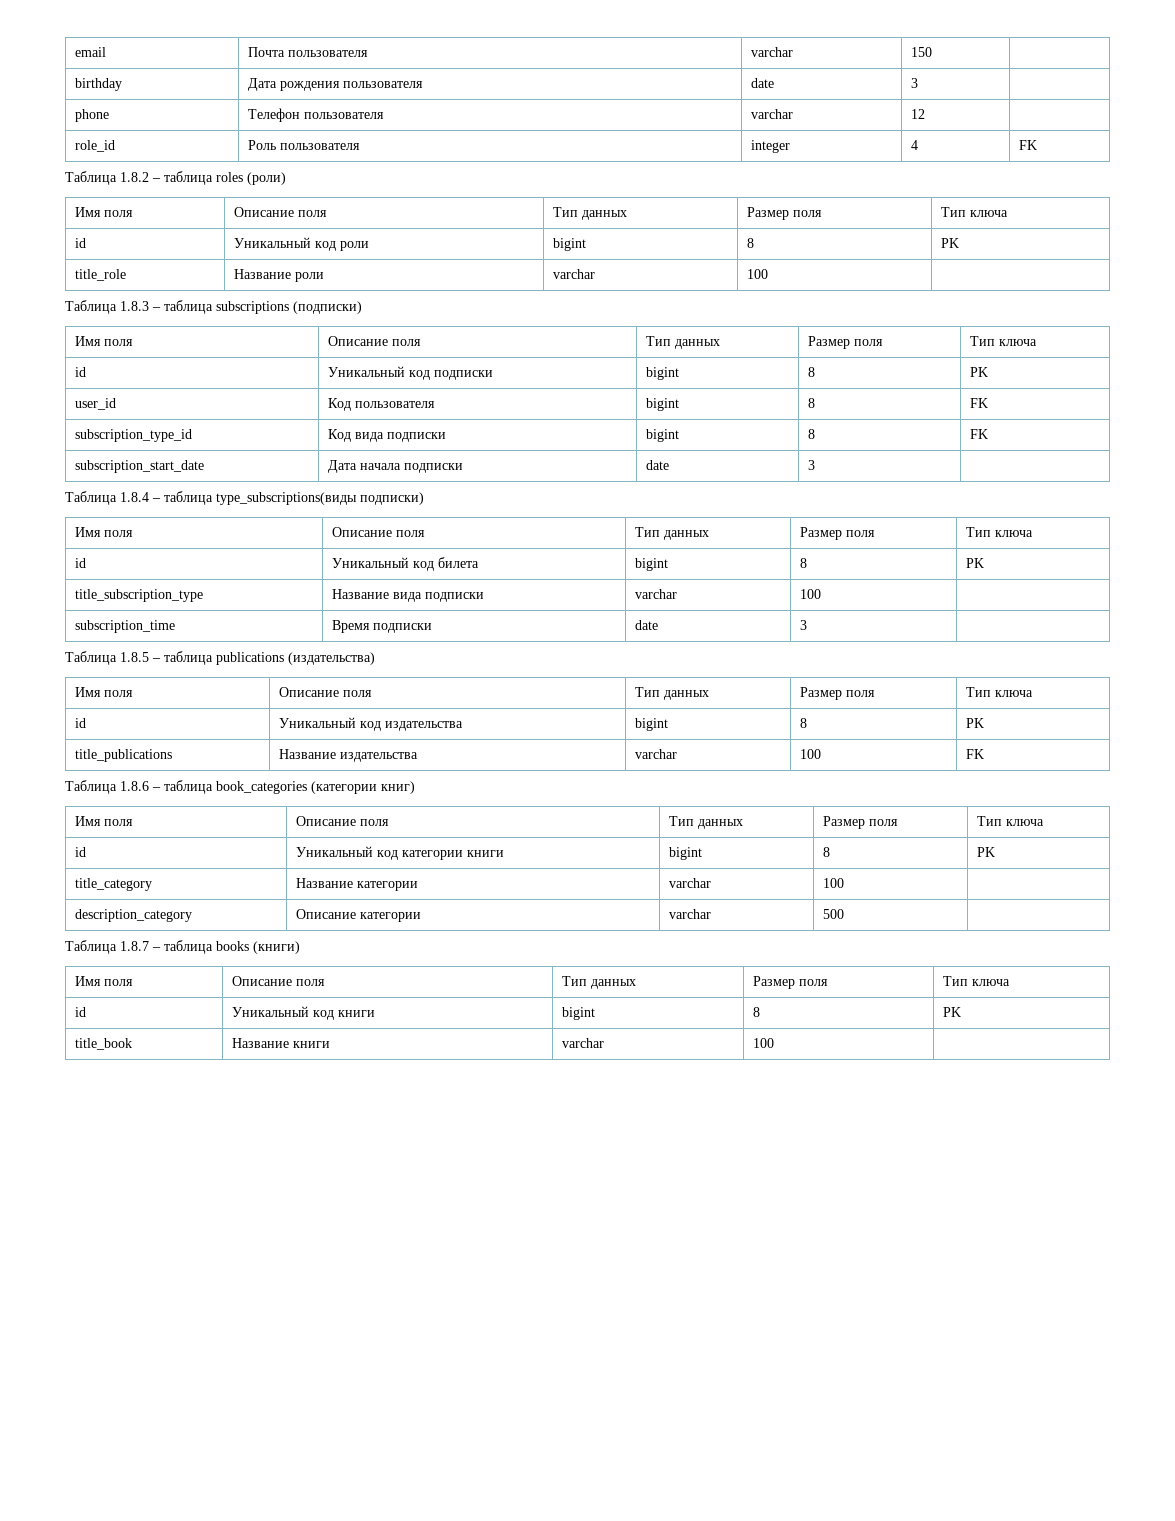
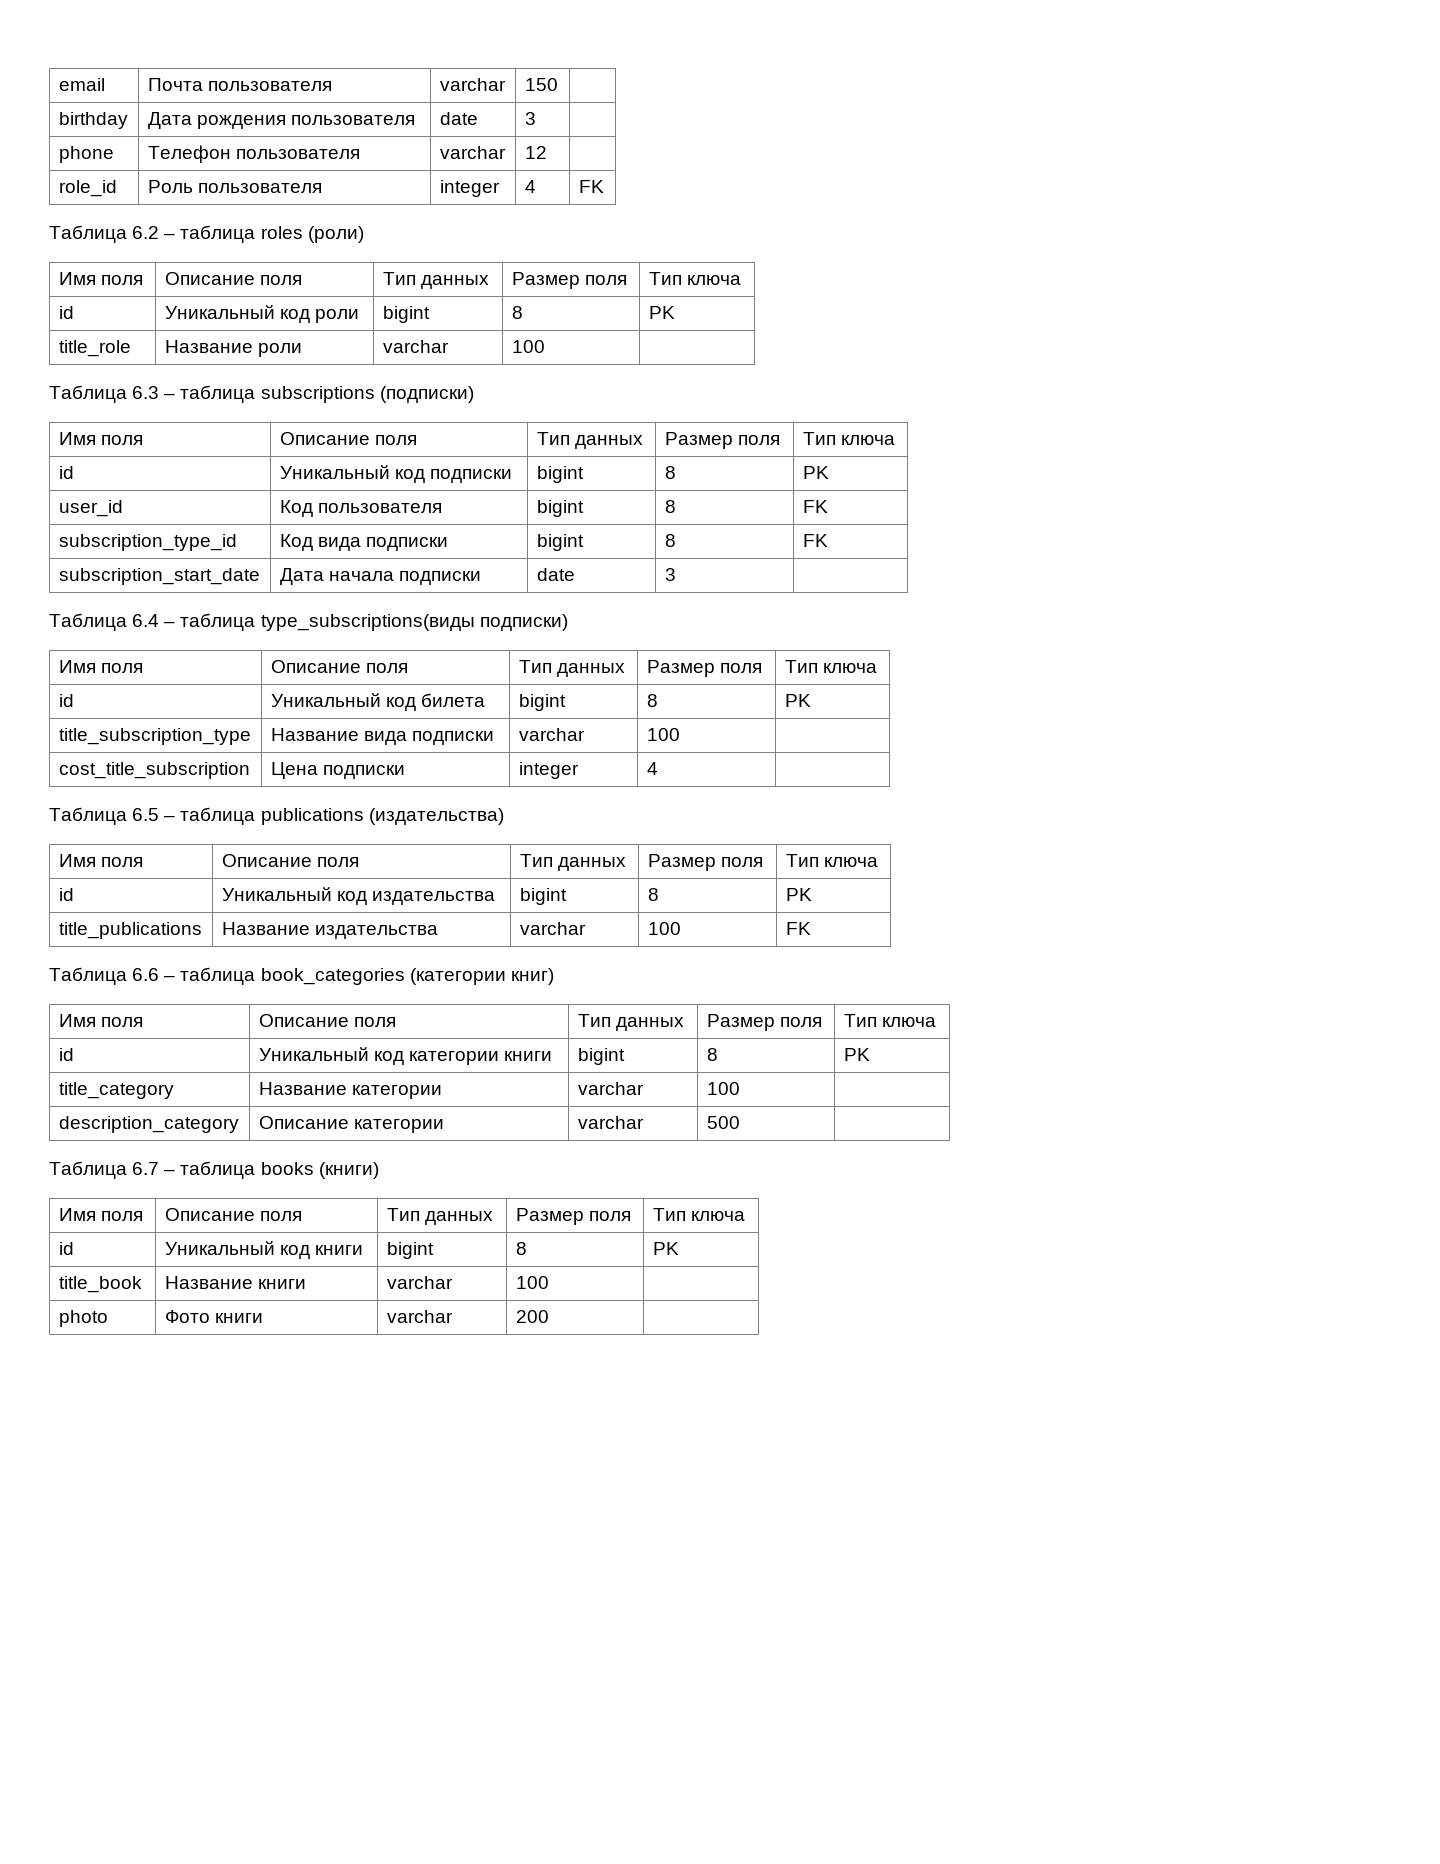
- Таблица 1.8.2 – таблица roles (роли)
+ Таблица 6.2 – таблица roles (роли)
- Таблица 1.8.3 – таблица subscriptions (подписки)
+ Таблица 6.3 – таблица subscriptions (подписки)
- Таблица 1.8.4 – таблица type_subscriptions(виды подписки)
+ Таблица 6.4 – таблица type_subscriptions(виды подписки)
- subscription_time | Время подписки | date | 3 |
- Таблица 1.8.5 – таблица publications (издательства)
+ cost_title_subscription | Цена подписки | integer | 4 |
+ Таблица 6.5 – таблица publications (издательства)
- Таблица 1.8.6 – таблица book_categories (категории книг)
+ Таблица 6.6 – таблица book_categories (категории книг)
- Таблица 1.8.7 – таблица books (книги)
+ Таблица 6.7 – таблица books (книги)
+ photo | Фото книги | varchar | 200 |

